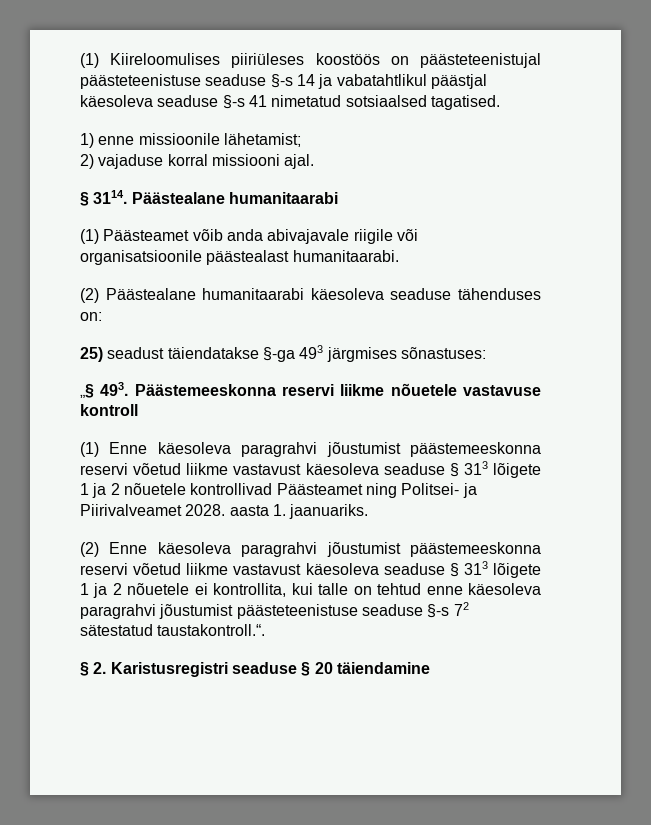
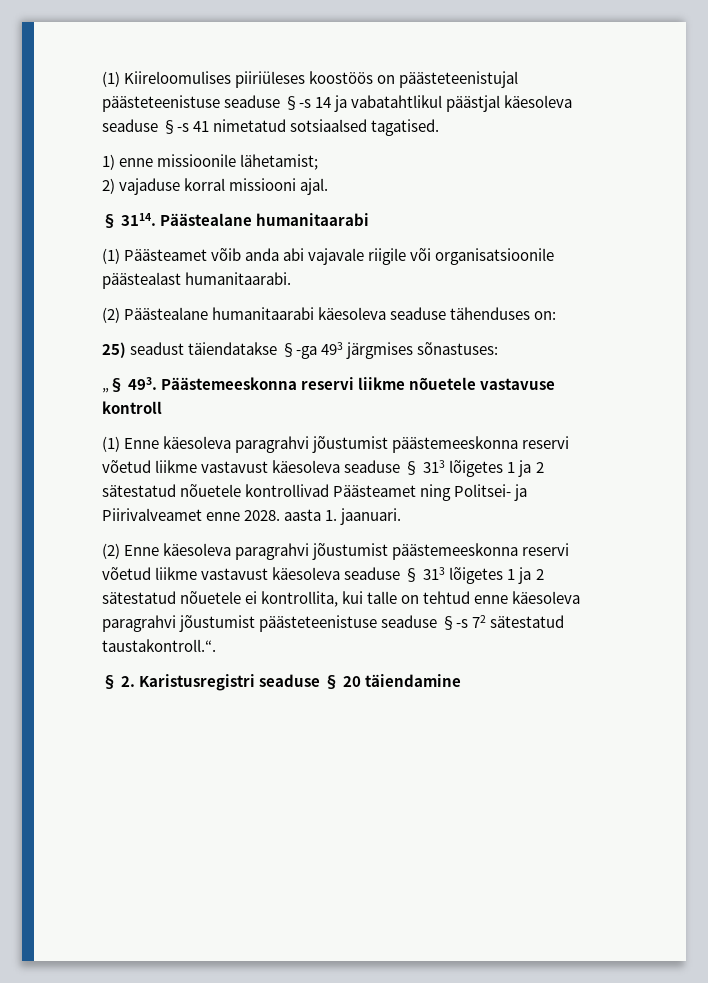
- (1) Päästeamet võib anda abivajavale riigile või organisatsioonile päästealast humanitaarabi.
+ (1) Päästeamet võib anda abi vajavale riigile või organisatsioonile päästealast humanitaarabi.
- (1) Enne käesoleva paragrahvi jõustumist päästemeeskonna reservi võetud liikme vastavust käesoleva seaduse § 313 lõigete 1 ja 2 nõuetele kontrollivad Päästeamet ning Politsei- ja Piirivalveamet 2028. aasta 1. jaanuariks.
+ (1) Enne käesoleva paragrahvi jõustumist päästemeeskonna reservi võetud liikme vastavust käesoleva seaduse § 313 lõigetes 1 ja 2 sätestatud nõuetele kontrollivad Päästeamet ning Politsei- ja Piirivalveamet enne 2028. aasta 1. jaanuari.
- (2) Enne käesoleva paragrahvi jõustumist päästemeeskonna reservi võetud liikme vastavust käesoleva seaduse § 313 lõigete 1 ja 2 nõuetele ei kontrollita, kui talle on tehtud enne käesoleva paragrahvi jõustumist päästeteenistuse seaduse §-s 72 sätestatud taustakontroll.“.
+ (2) Enne käesoleva paragrahvi jõustumist päästemeeskonna reservi võetud liikme vastavust käesoleva seaduse § 313 lõigetes 1 ja 2 sätestatud nõuetele ei kontrollita, kui talle on tehtud enne käesoleva paragrahvi jõustumist päästeteenistuse seaduse §-s 72 sätestatud taustakontroll.“.

